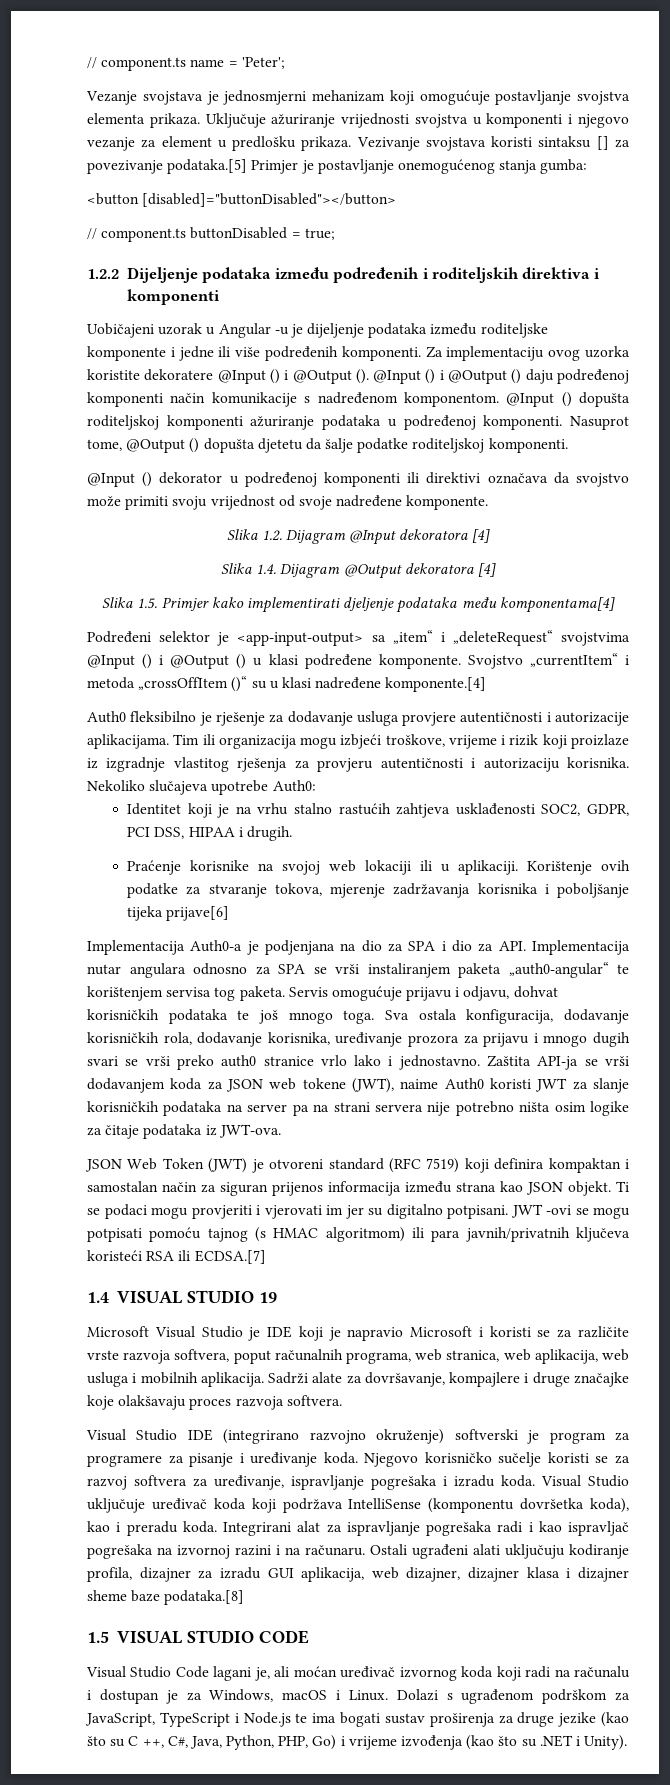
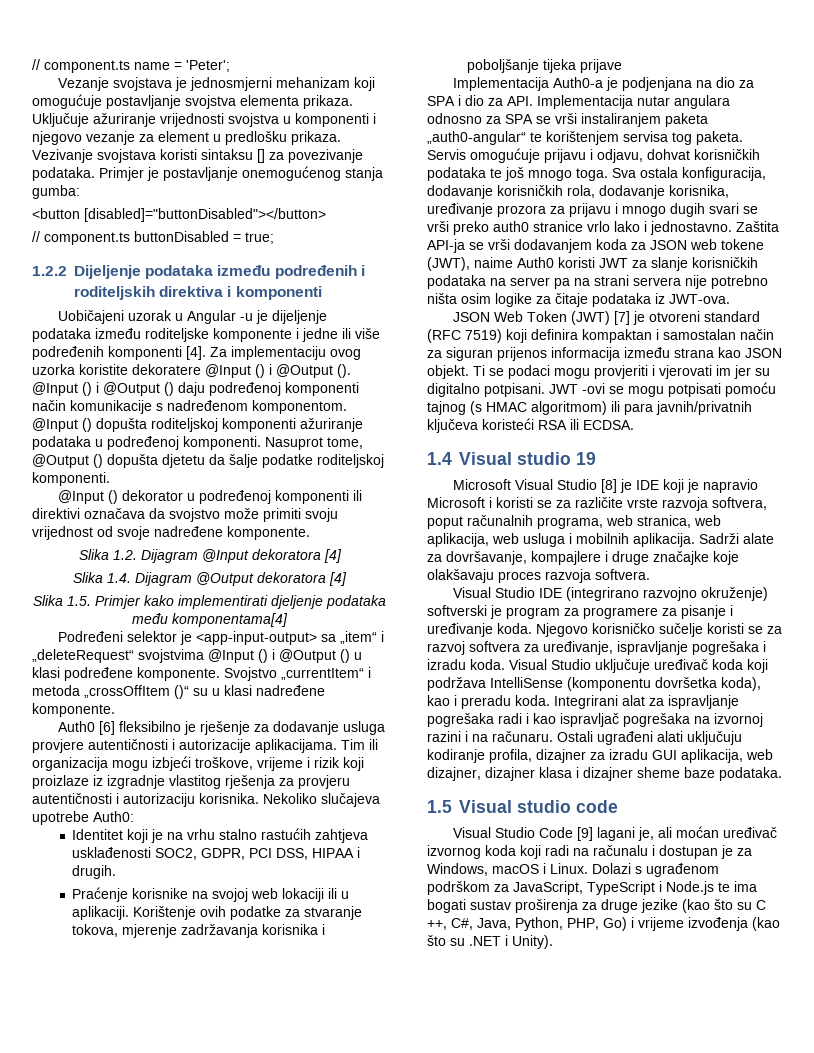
- Vezivanje svojstava koristi sintaksu [] za povezivanje podataka.[5] Primjer je postavljanje onemogućenog stanja gumba:
+ Vezivanje svojstava koristi sintaksu [] za povezivanje podataka. Primjer je postavljanje onemogućenog stanja gumba:
- Uobičajeni uzorak u Angular -u je dijeljenje podataka između roditeljske komponente i jedne ili više podređenih komponenti.
+ Uobičajeni uzorak u Angular -u je dijeljenje podataka između roditeljske komponente i jedne ili više podređenih komponenti [4].
- Svojstvo „currentItem“ i metoda „crossOffItem ()“ su u klasi nadređene komponente.[4]
- Auth0 fleksibilno je rješenje za dodavanje usluga provjere autentičnosti i autorizacije aplikacijama.
+ Svojstvo „currentItem“ i metoda „crossOffItem ()“ su u klasi nadređene komponente.
+ Auth0 [6] fleksibilno je rješenje za dodavanje usluga provjere autentičnosti i autorizacije aplikacijama.
- Korištenje ovih podatke za stvaranje tokova, mjerenje zadržavanja korisnika i poboljšanje tijeka prijave[6]
+ Korištenje ovih podatke za stvaranje tokova, mjerenje zadržavanja korisnika i poboljšanje tijeka prijave
- JSON Web Token (JWT) je otvoreni standard (RFC 7519) koji definira kompaktan i samostalan način za siguran prijenos informacija između strana kao JSON objekt.
+ JSON Web Token (JWT) [7] je otvoreni standard (RFC 7519) koji definira kompaktan i samostalan način za siguran prijenos informacija između strana kao JSON objekt.
- JWT -ovi se mogu potpisati pomoću tajnog (s HMAC algoritmom) ili para javnih/privatnih ključeva koristeći RSA ili ECDSA.[7]
+ JWT -ovi se mogu potpisati pomoću tajnog (s HMAC algoritmom) ili para javnih/privatnih ključeva koristeći RSA ili ECDSA.
- 1.4 VISUAL STUDIO 19
+ 1.4 Visual studio 19
- Microsoft Visual Studio je IDE koji je napravio Microsoft i koristi se za različite vrste razvoja softvera, poput računalnih programa, web stranica, web aplikacija, web usluga i mobilnih aplikacija.
+ Microsoft Visual Studio [8] je IDE koji je napravio Microsoft i koristi se za različite vrste razvoja softvera, poput računalnih programa, web stranica, web aplikacija, web usluga i mobilnih aplikacija.
- Ostali ugrađeni alati uključuju kodiranje profila, dizajner za izradu GUI aplikacija, web dizajner, dizajner klasa i dizajner sheme baze podataka.[8]
+ Ostali ugrađeni alati uključuju kodiranje profila, dizajner za izradu GUI aplikacija, web dizajner, dizajner klasa i dizajner sheme baze podataka.
- 1.5 VISUAL STUDIO CODE
+ 1.5 Visual studio code
- Visual Studio Code lagani je, ali moćan uređivač izvornog koda koji radi na računalu i dostupan je za Windows, macOS i Linux.
+ Visual Studio Code [9] lagani je, ali moćan uređivač izvornog koda koji radi na računalu i dostupan je za Windows, macOS i Linux.

